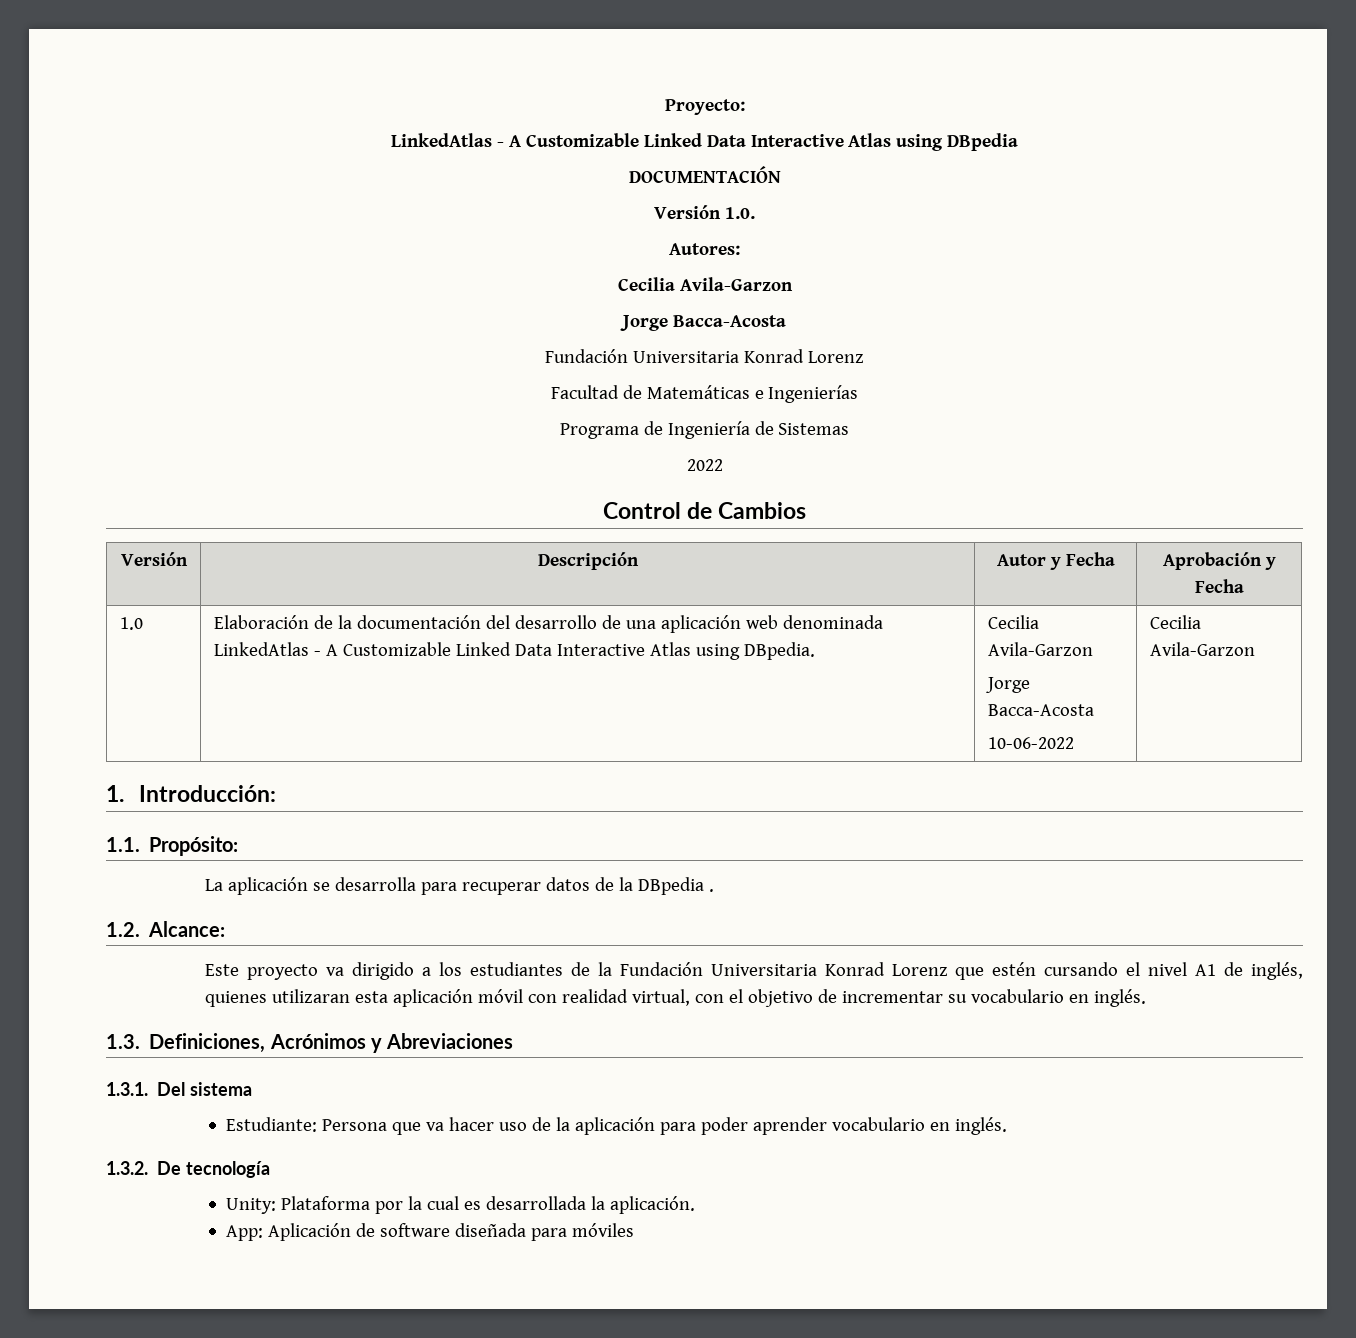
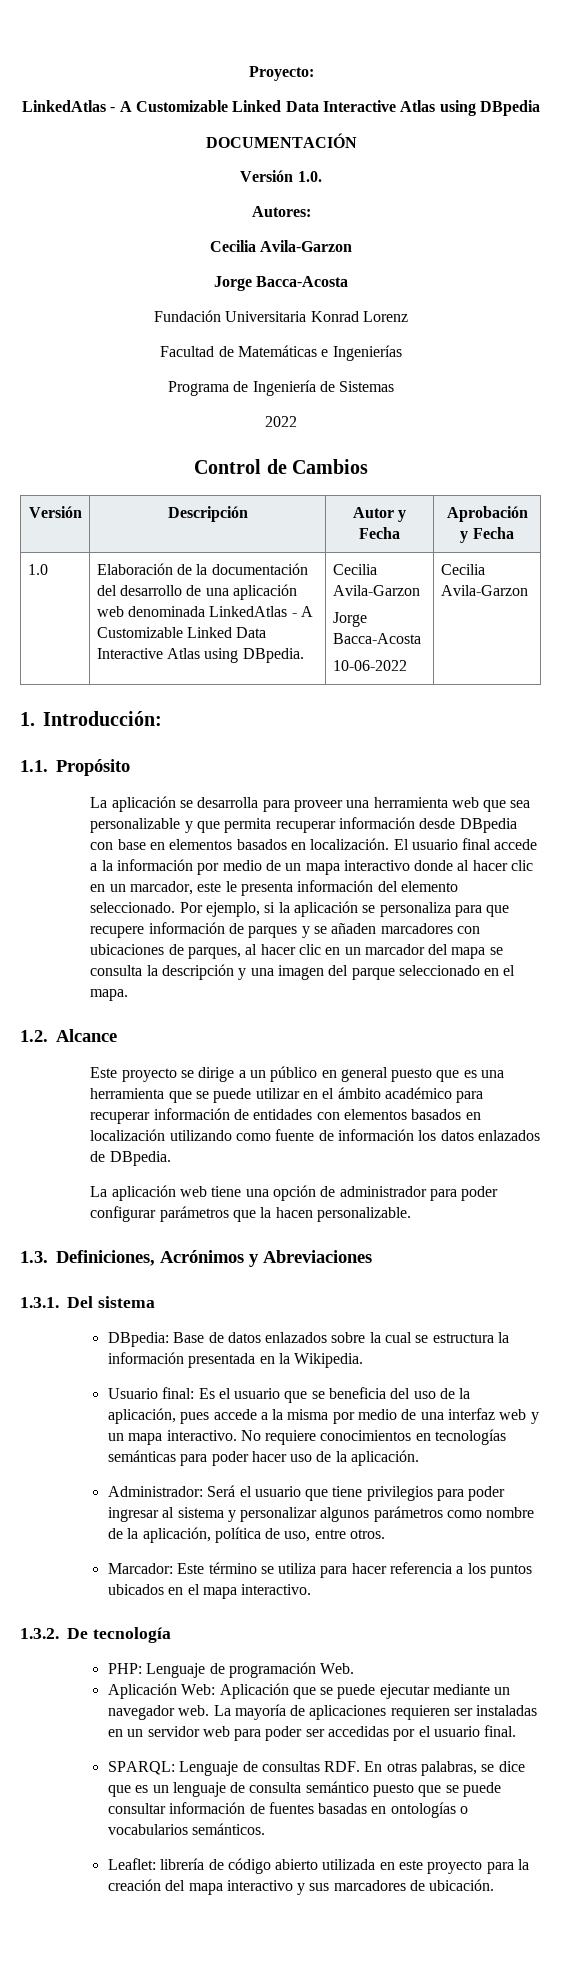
- 1.1. Propósito:
+ 1.1. Propósito
- La aplicación se desarrolla para recuperar datos de la DBpedia .
+ La aplicación se desarrolla para proveer una herramienta web que sea personalizable y que permita recuperar información desde DBpedia con base en elementos basados en localización. El usuario final accede a la información por medio de un mapa interactivo donde al hacer clic en un marcador, este le presenta información del elemento seleccionado. Por ejemplo, si la aplicación se personaliza para que recupere información de parques y se añaden marcadores con ubicaciones de parques, al hacer clic en un marcador del mapa se consulta la descripción y una imagen del parque seleccionado en el mapa.
- 1.2. Alcance:
+ 1.2. Alcance
- Este proyecto va dirigido a los estudiantes de la Fundación Universitaria Konrad Lorenz que estén cursando el nivel A1 de inglés, quienes utilizaran esta aplicación móvil con realidad virtual, con el objetivo de incrementar su vocabulario en inglés.
+ Este proyecto se dirige a un público en general puesto que es una herramienta que se puede utilizar en el ámbito académico para recuperar información de entidades con elementos basados en localización utilizando como fuente de información los datos enlazados de DBpedia.
+ La aplicación web tiene una opción de administrador para poder configurar parámetros que la hacen personalizable.
- Estudiante: Persona que va hacer uso de la aplicación para poder aprender vocabulario en inglés.
+ DBpedia: Base de datos enlazados sobre la cual se estructura la información presentada en la Wikipedia.
+ Usuario final: Es el usuario que se beneficia del uso de la aplicación, pues accede a la misma por medio de una interfaz web y un mapa interactivo. No requiere conocimientos en tecnologías semánticas para poder hacer uso de la aplicación.
+ Administrador: Será el usuario que tiene privilegios para poder ingresar al sistema y personalizar algunos parámetros como nombre de la aplicación, política de uso, entre otros.
+ Marcador: Este término se utiliza para hacer referencia a los puntos ubicados en el mapa interactivo.
  1.3.2. De tecnología
- Unity: Plataforma por la cual es desarrollada la aplicación.
- App: Aplicación de software diseñada para móviles
+ PHP: Lenguaje de programación Web.
+ Aplicación Web: Aplicación que se puede ejecutar mediante un navegador web. La mayoría de aplicaciones requieren ser instaladas en un servidor web para poder ser accedidas por el usuario final.
+ SPARQL: Lenguaje de consultas RDF. En otras palabras, se dice que es un lenguaje de consulta semántico puesto que se puede consultar información de fuentes basadas en ontologías o vocabularios semánticos.
+ Leaflet: librería de código abierto utilizada en este proyecto para la creación del mapa interactivo y sus marcadores de ubicación.

